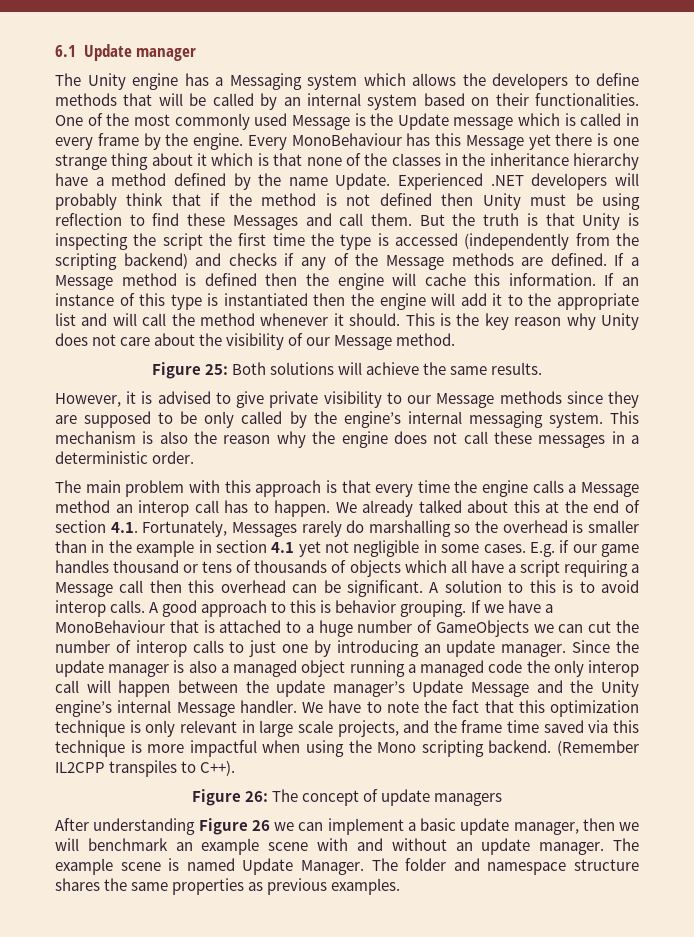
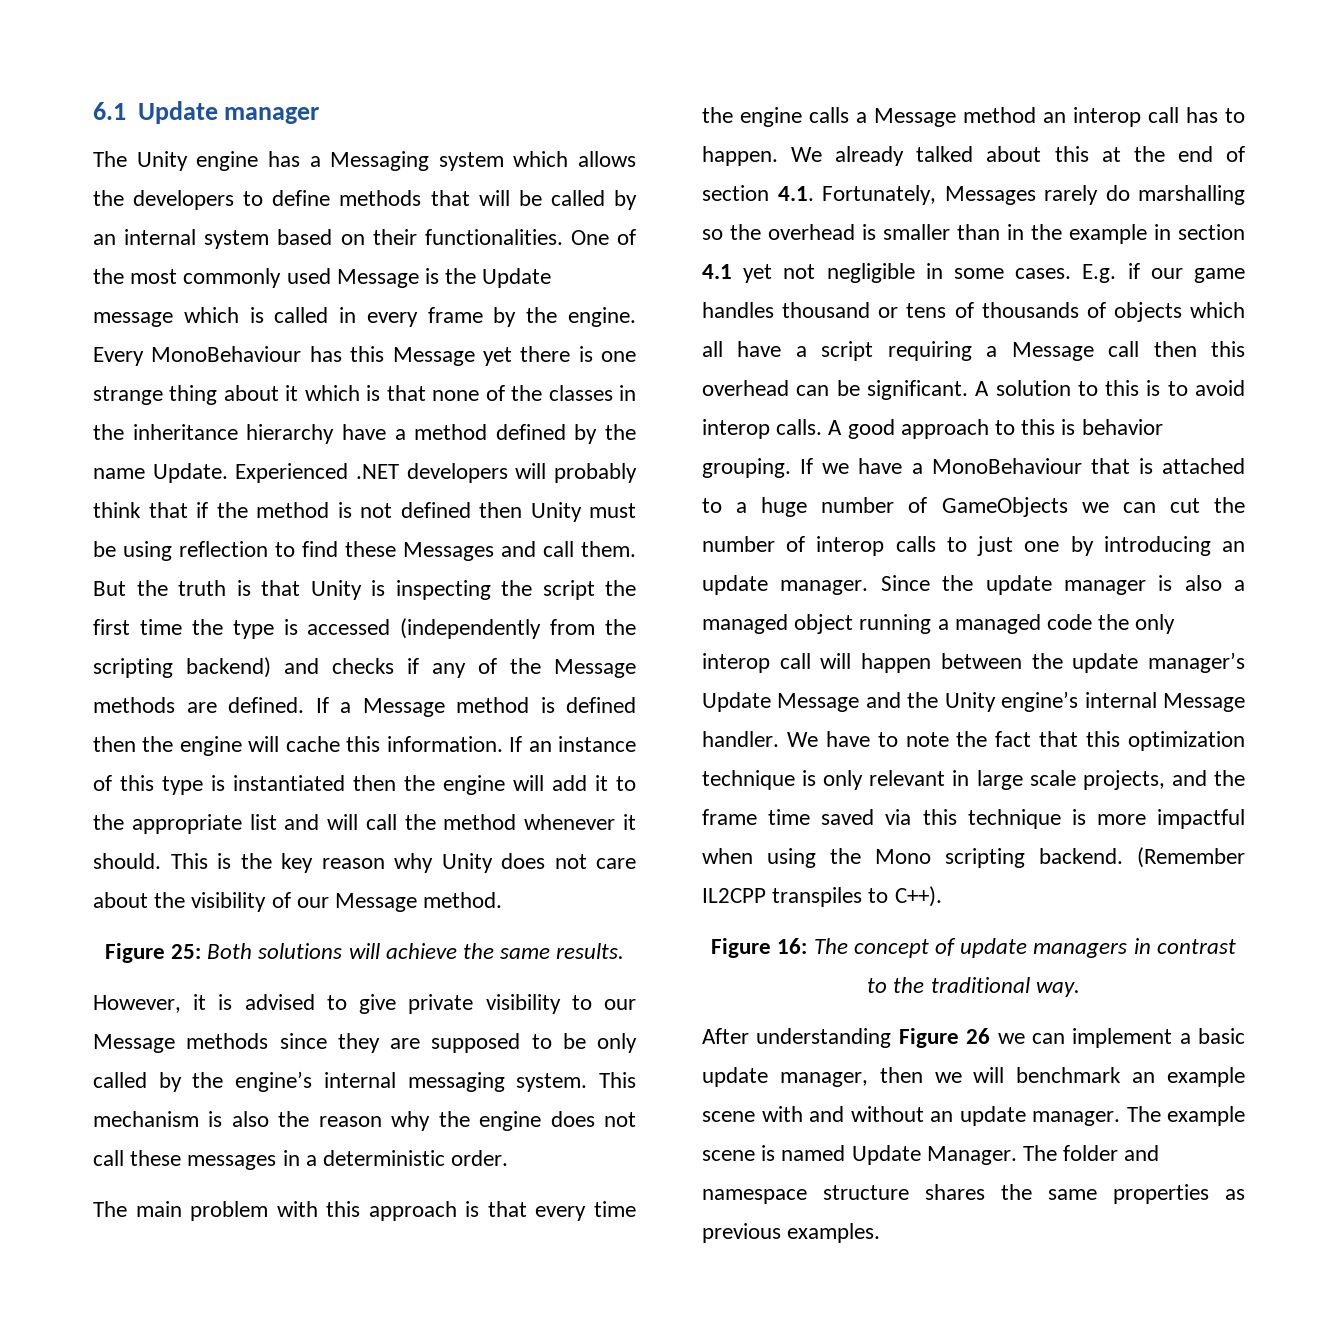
- Figure 26: The concept of update managers
+ Figure 16: The concept of update managers in contrast to the traditional way.

